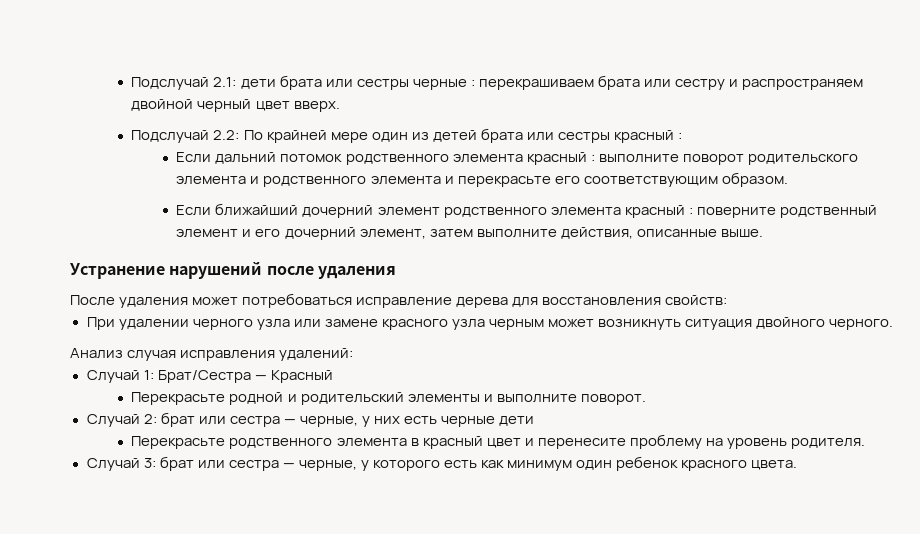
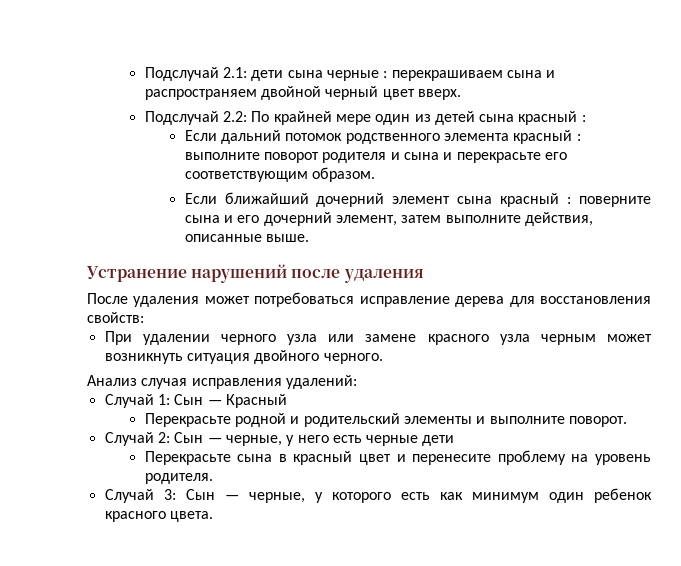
- Подслучай 2.1: дети брата или сестры черные : перекрашиваем брата или сестру и распространяем двойной черный цвет вверх.
+ Подслучай 2.1: дети сына черные : перекрашиваем сына и распространяем двойной черный цвет вверх.
- Подслучай 2.2: По крайней мере один из детей брата или сестры красный :
+ Подслучай 2.2: По крайней мере один из детей сына красный :
- Если дальний потомок родственного элемента красный : выполните поворот родительского элемента и родственного элемента и перекрасьте его соответствующим образом.
+ Если дальний потомок родственного элемента красный : выполните поворот родителя и сына и перекрасьте его соответствующим образом.
- Если ближайший дочерний элемент родственного элемента красный : поверните родственный элемент и его дочерний элемент, затем выполните действия, описанные выше.
+ Если ближайший дочерний элемент сына красный : поверните сына и его дочерний элемент, затем выполните действия, описанные выше.
- Случай 1: Брат/Сестра — Красный
+ Случай 1: Сын — Красный
- Случай 2: брат или сестра — черные, у них есть черные дети
+ Случай 2: Сын — черные, у него есть черные дети
- Перекрасьте родственного элемента в красный цвет и перенесите проблему на уровень родителя.
+ Перекрасьте сына в красный цвет и перенесите проблему на уровень родителя.
- Случай 3: брат или сестра — черные, у которого есть как минимум один ребенок красного цвета.
+ Случай 3: Сын — черные, у которого есть как минимум один ребенок красного цвета.

